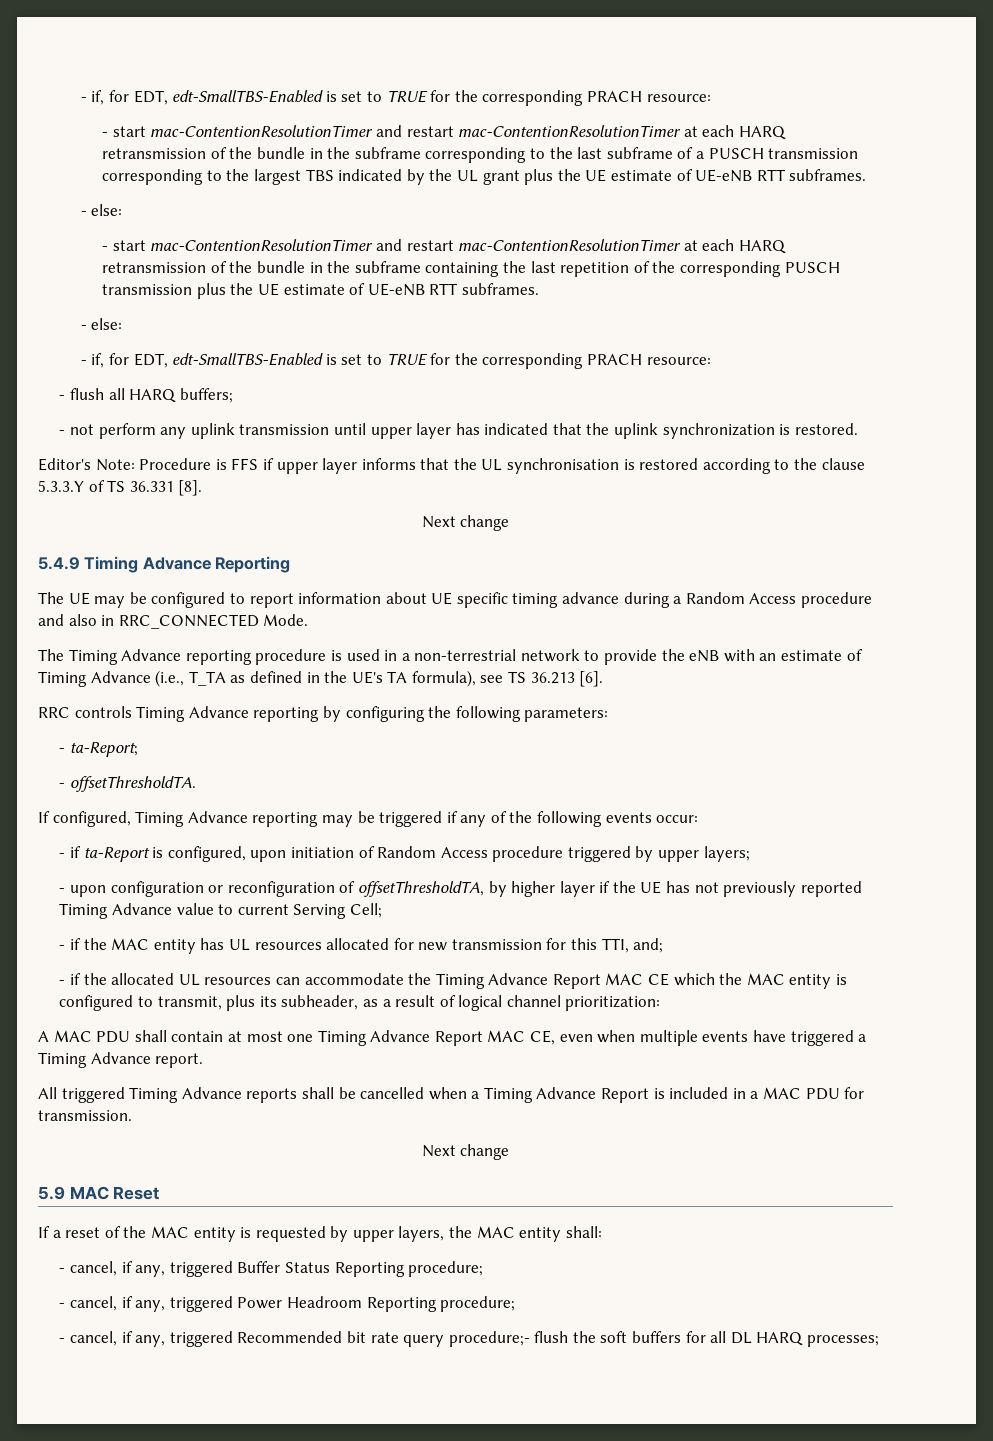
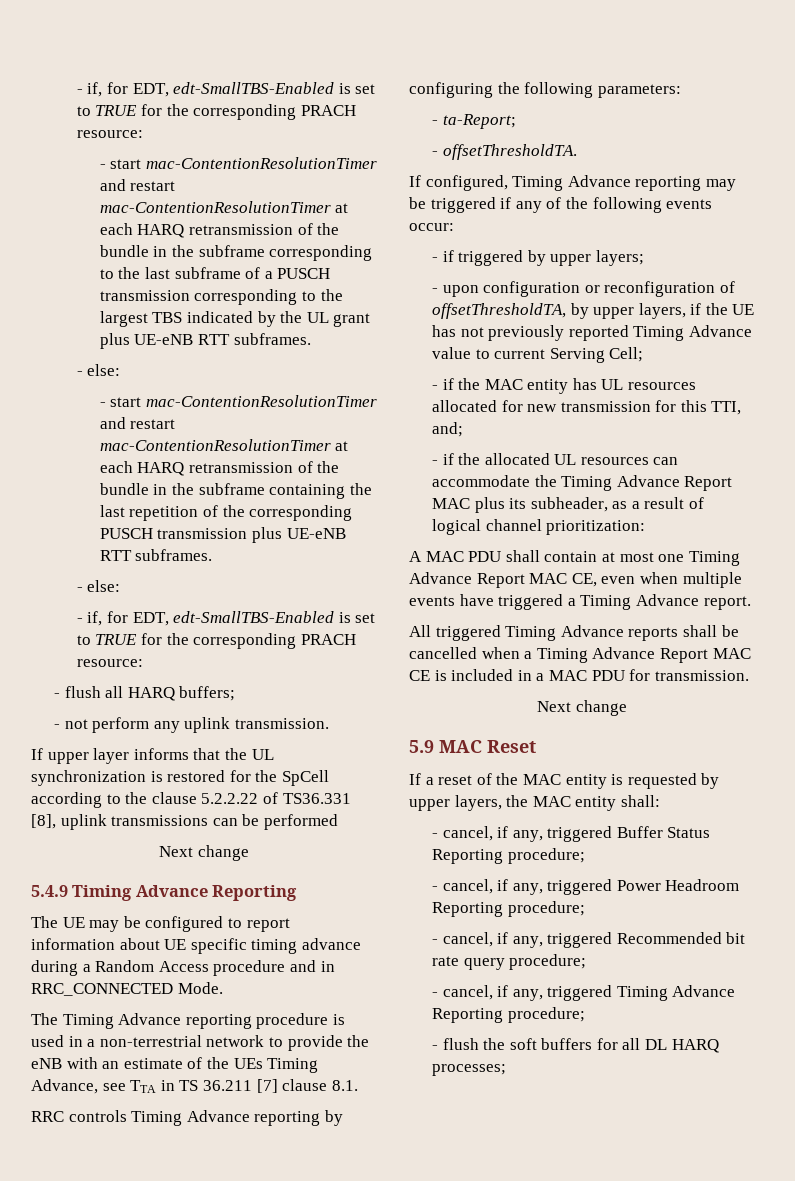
- - start mac-ContentionResolutionTimer and restart mac-ContentionResolutionTimer at each HARQ retransmission of the bundle in the subframe corresponding to the last subframe of a PUSCH transmission corresponding to the largest TBS indicated by the UL grant plus the UE estimate of UE-eNB RTT subframes.
+ - start mac-ContentionResolutionTimer and restart mac-ContentionResolutionTimer at each HARQ retransmission of the bundle in the subframe corresponding to the last subframe of a PUSCH transmission corresponding to the largest TBS indicated by the UL grant plus UE-eNB RTT subframes.
- - start mac-ContentionResolutionTimer and restart mac-ContentionResolutionTimer at each HARQ retransmission of the bundle in the subframe containing the last repetition of the corresponding PUSCH transmission plus the UE estimate of UE-eNB RTT subframes.
+ - start mac-ContentionResolutionTimer and restart mac-ContentionResolutionTimer at each HARQ retransmission of the bundle in the subframe containing the last repetition of the corresponding PUSCH transmission plus UE-eNB RTT subframes.
- - not perform any uplink transmission until upper layer has indicated that the uplink synchronization is restored.
- Editor's Note: Procedure is FFS if upper layer informs that the UL synchronisation is restored according to the clause 5.3.3.Y of TS 36.331 [8].
+ - not perform any uplink transmission.
+ If upper layer informs that the UL synchronization is restored for the SpCell according to the clause 5.2.2.22 of TS36.331 [8], uplink transmissions can be performed
- The UE may be configured to report information about UE specific timing advance during a Random Access procedure and also in RRC_CONNECTED Mode.
+ The UE may be configured to report information about UE specific timing advance during a Random Access procedure and in RRC_CONNECTED Mode.
- The Timing Advance reporting procedure is used in a non-terrestrial network to provide the eNB with an estimate of Timing Advance (i.e., T_TA as defined in the UE's TA formula), see TS 36.213 [6].
+ The Timing Advance reporting procedure is used in a non-terrestrial network to provide the eNB with an estimate of the UEs Timing Advance, see TTA in TS 36.211 [7] clause 8.1.
- - if ta-Report is configured, upon initiation of Random Access procedure triggered by upper layers;
+ - if triggered by upper layers;
- - upon configuration or reconfiguration of offsetThresholdTA, by higher layer if the UE has not previously reported Timing Advance value to current Serving Cell;
+ - upon configuration or reconfiguration of offsetThresholdTA, by upper layers, if the UE has not previously reported Timing Advance value to current Serving Cell;
- - if the allocated UL resources can accommodate the Timing Advance Report MAC CE which the MAC entity is configured to transmit, plus its subheader, as a result of logical channel prioritization:
+ - if the allocated UL resources can accommodate the Timing Advance Report MAC plus its subheader, as a result of logical channel prioritization:
- All triggered Timing Advance reports shall be cancelled when a Timing Advance Report is included in a MAC PDU for transmission.
+ All triggered Timing Advance reports shall be cancelled when a Timing Advance Report MAC CE is included in a MAC PDU for transmission.
- - cancel, if any, triggered Recommended bit rate query procedure;- flush the soft buffers for all DL HARQ processes;
+ - cancel, if any, triggered Recommended bit rate query procedure;
+ - cancel, if any, triggered Timing Advance Reporting procedure;
+ - flush the soft buffers for all DL HARQ processes;

